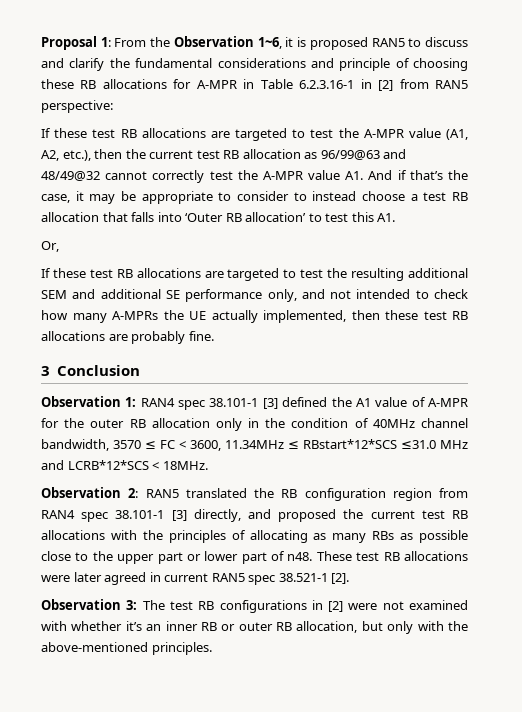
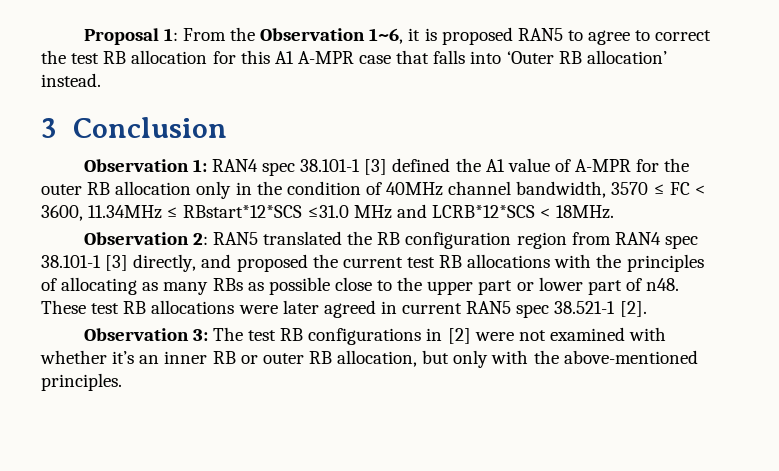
- Proposal 1: From the Observation 1~6, it is proposed RAN5 to discuss and clarify the fundamental considerations and principle of choosing these RB allocations for A-MPR in Table 6.2.3.16-1 in [2] from RAN5 perspective:
- If these test RB allocations are targeted to test the A-MPR value (A1, A2, etc.), then the current test RB allocation as 96/99@63 and 48/49@32 cannot correctly test the A-MPR value A1. And if that’s the case, it may be appropriate to consider to instead choose a test RB allocation that falls into ‘Outer RB allocation’ to test this A1.
- Or,
- If these test RB allocations are targeted to test the resulting additional SEM and additional SE performance only, and not intended to check how many A-MPRs the UE actually implemented, then these test RB allocations are probably fine.
+ Proposal 1: From the Observation 1~6, it is proposed RAN5 to agree to correct the test RB allocation for this A1 A-MPR case that falls into ‘Outer RB allocation’ instead.

